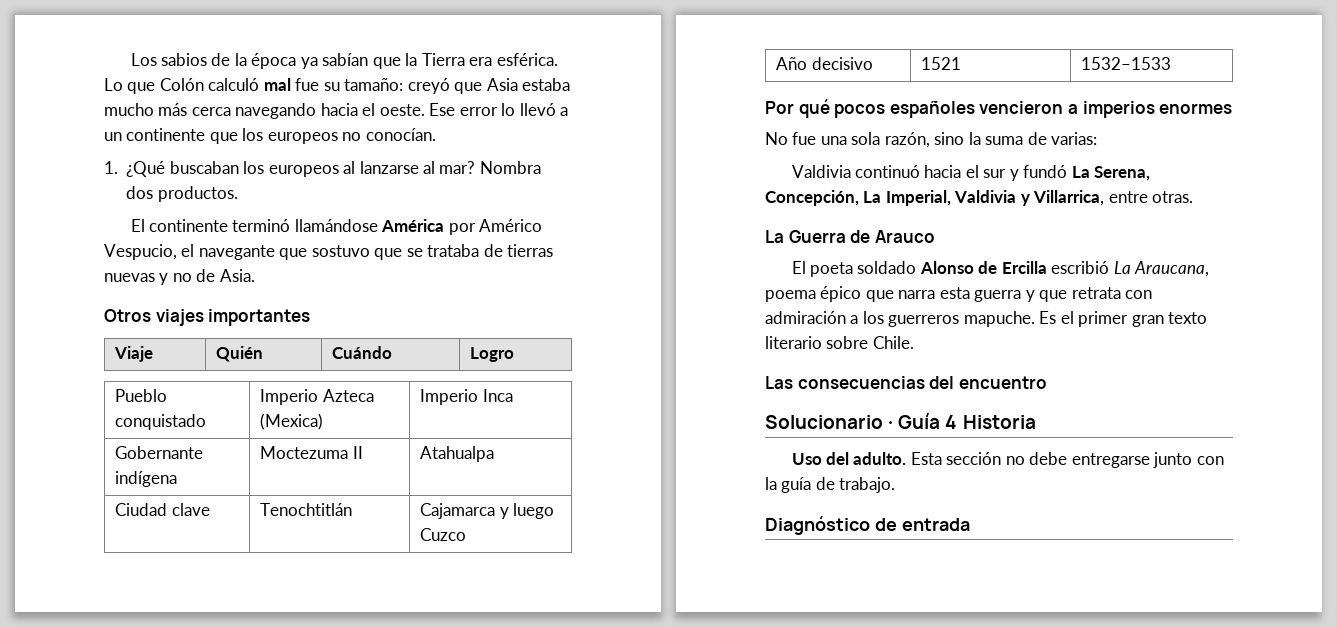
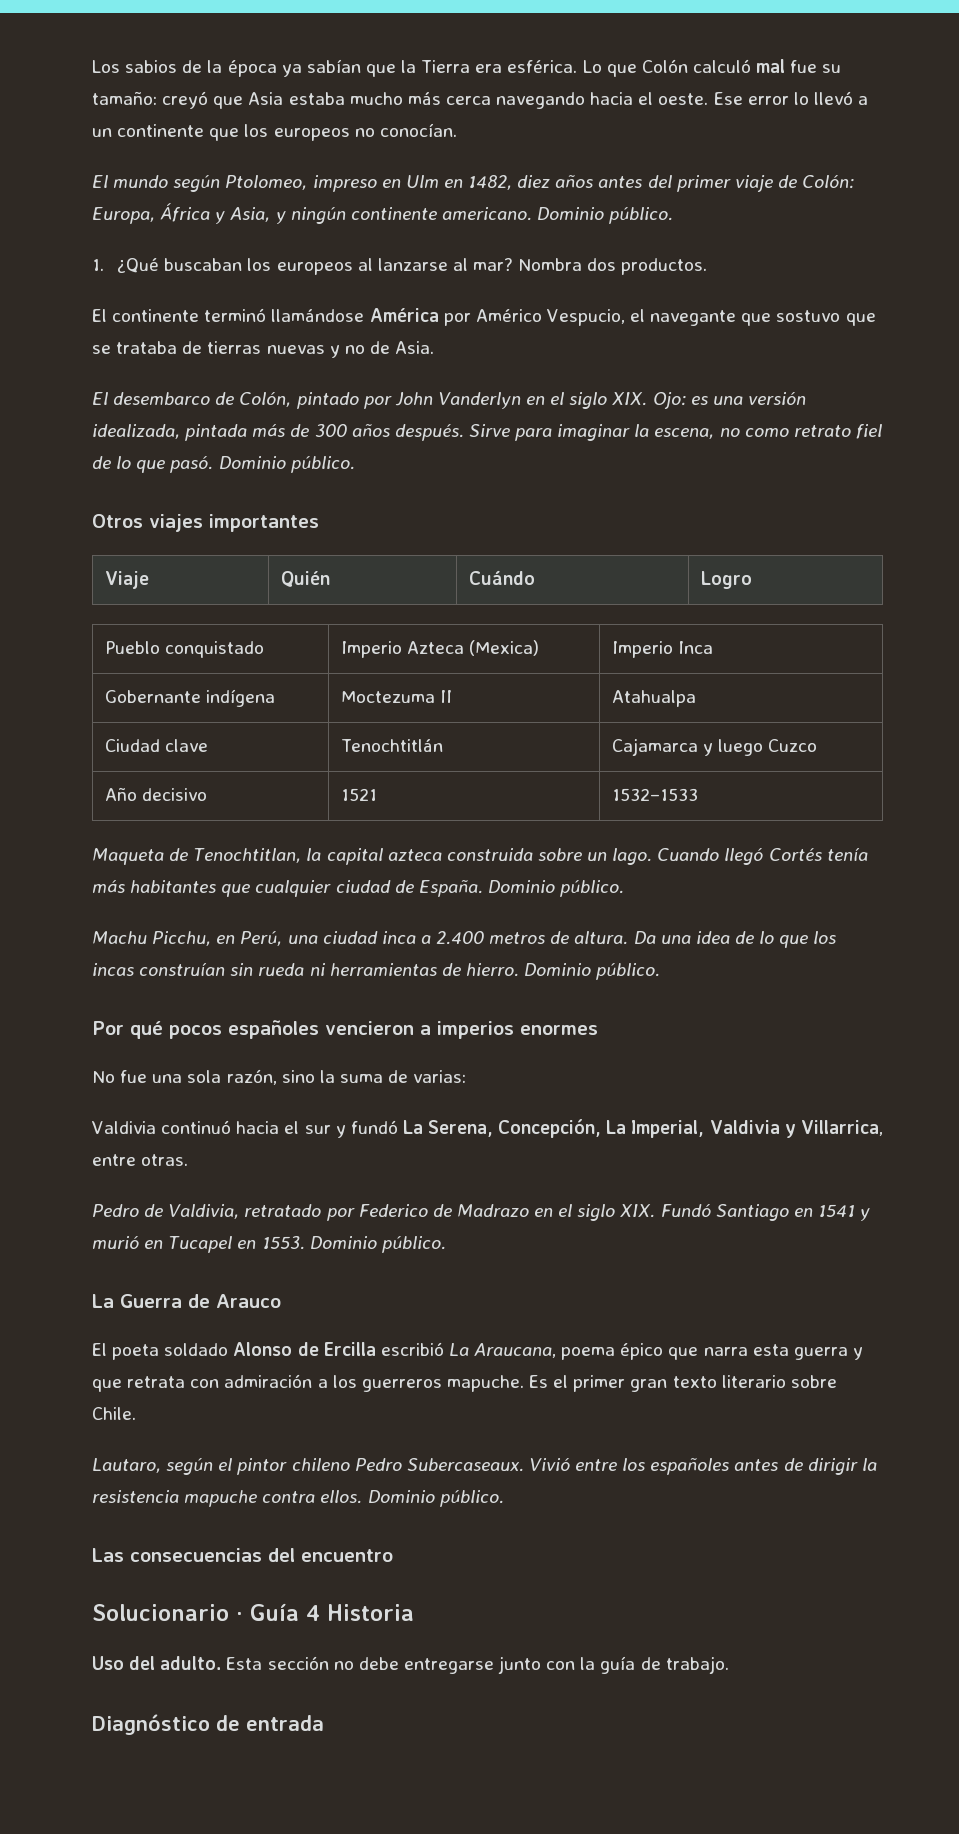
+ El mundo según Ptolomeo, impreso en Ulm en 1482, diez años antes del primer viaje de Colón: Europa, África y Asia, y ningún continente americano. Dominio público.
+ El desembarco de Colón, pintado por John Vanderlyn en el siglo XIX. Ojo: es una versión idealizada, pintada más de 300 años después. Sirve para imaginar la escena, no como retrato fiel de lo que pasó. Dominio público.
+ Maqueta de Tenochtitlan, la capital azteca construida sobre un lago. Cuando llegó Cortés tenía más habitantes que cualquier ciudad de España. Dominio público.
+ Machu Picchu, en Perú, una ciudad inca a 2.400 metros de altura. Da una idea de lo que los incas construían sin rueda ni herramientas de hierro. Dominio público.
+ Pedro de Valdivia, retratado por Federico de Madrazo en el siglo XIX. Fundó Santiago en 1541 y murió en Tucapel en 1553. Dominio público.
+ Lautaro, según el pintor chileno Pedro Subercaseaux. Vivió entre los españoles antes de dirigir la resistencia mapuche contra ellos. Dominio público.

